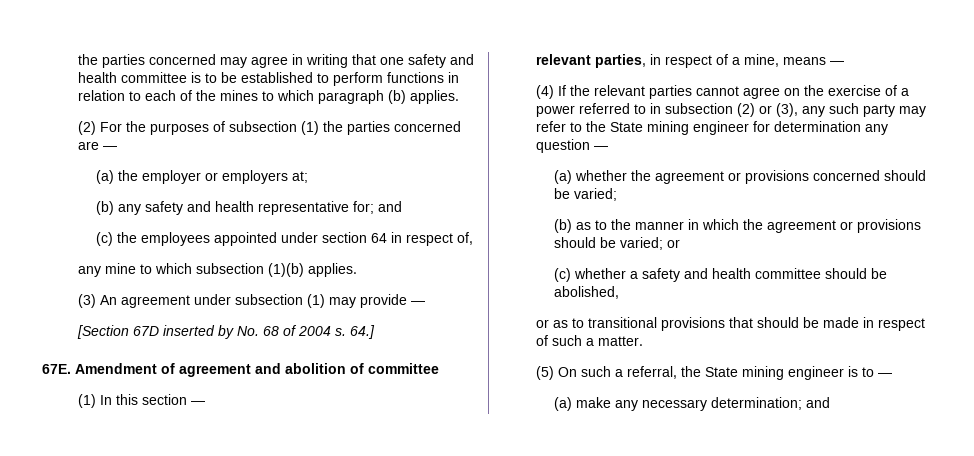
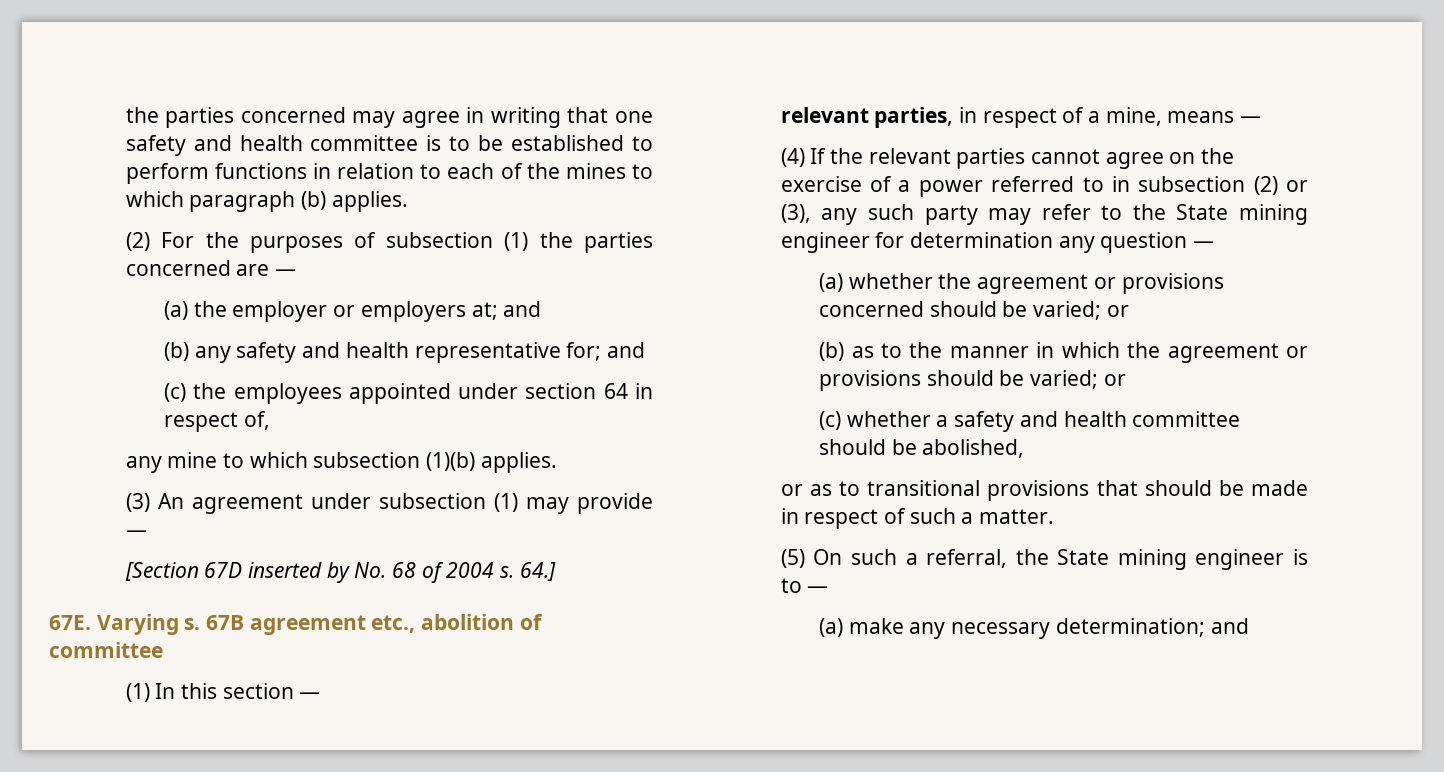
- (a) the employer or employers at;
+ (a) the employer or employers at; and
- Amendment of agreement and abolition of committee
+ Varying s. 67B agreement etc., abolition of committee
- (a) whether the agreement or provisions concerned should be varied;
+ (a) whether the agreement or provisions concerned should be varied; or

